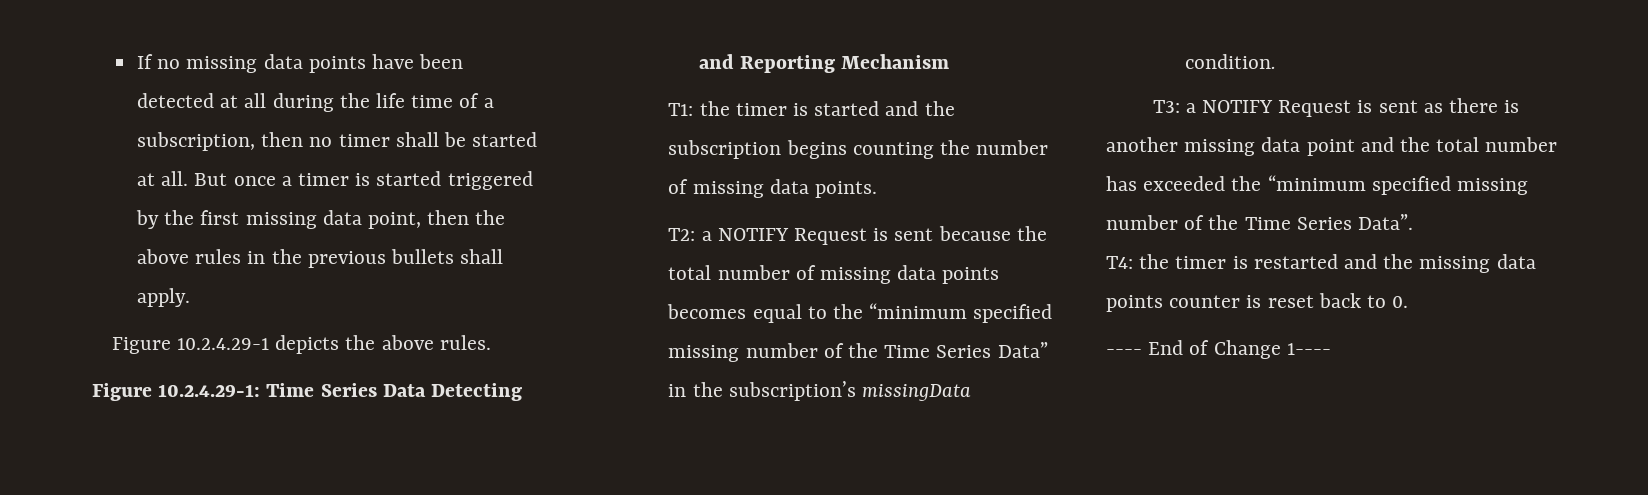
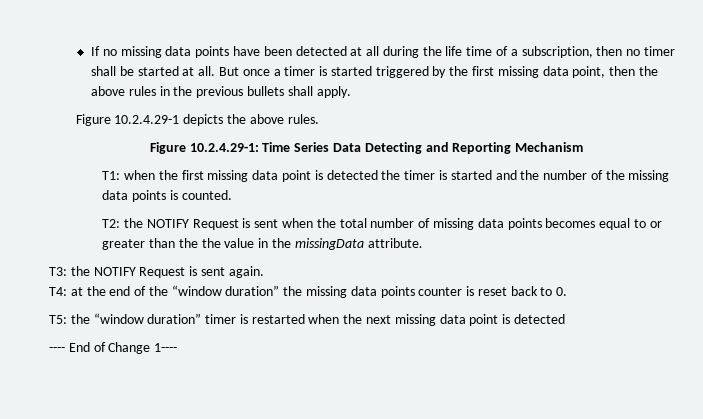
- T1: the timer is started and the subscription begins counting the number of missing data points.
+ T1: when the first missing data point is detected the timer is started and the number of the missing data points is counted.
- T2: a NOTIFY Request is sent because the total number of missing data points becomes equal to the “minimum specified missing number of the Time Series Data” in the subscription’s missingData condition.
+ T2: the NOTIFY Request is sent when the total number of missing data points becomes equal to or greater than the the value in the missingData attribute.
- T3: a NOTIFY Request is sent as there is another missing data point and the total number has exceeded the “minimum specified missing number of the Time Series Data”.
- T4: the timer is restarted and the missing data points counter is reset back to 0.
+ T3: the NOTIFY Request is sent again.
+ T4: at the end of the “window duration” the missing data points counter is reset back to 0.
+ T5: the “window duration” timer is restarted when the next missing data point is detected

